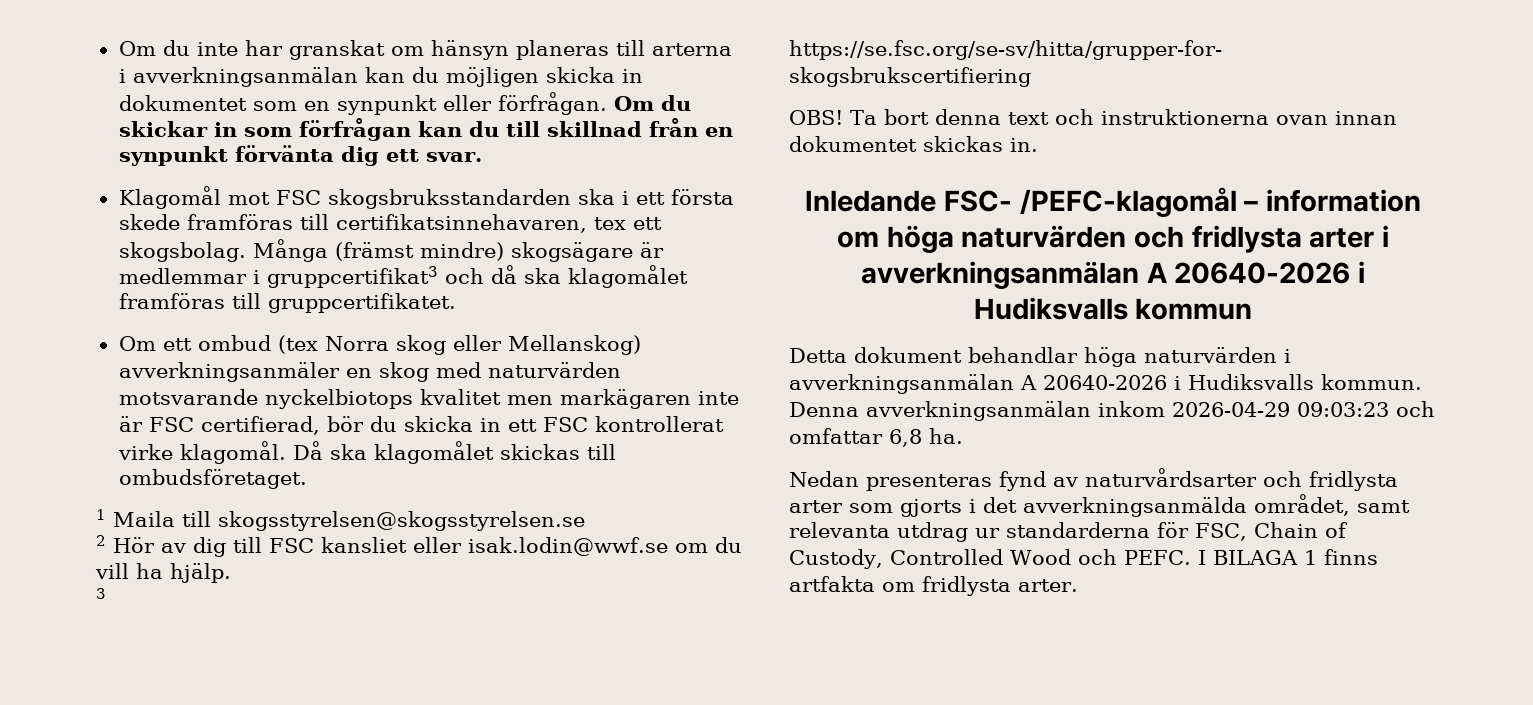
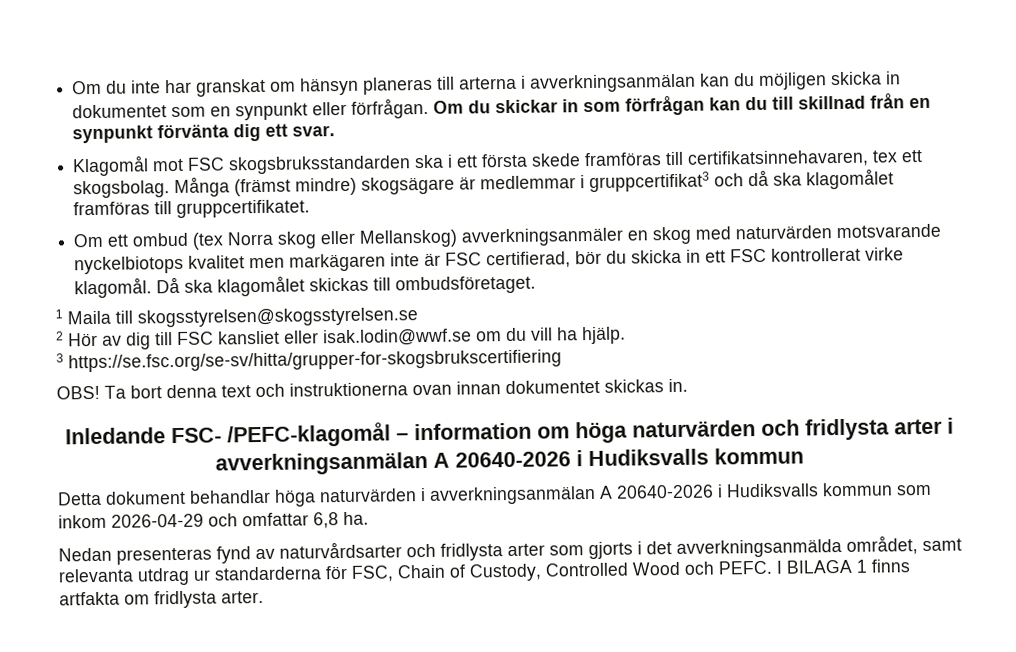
- Detta dokument behandlar höga naturvärden i avverkningsanmälan A 20640-2026 i Hudiksvalls kommun. Denna avverkningsanmälan inkom 2026-04-29 09:03:23 och omfattar 6,8 ha.
+ Detta dokument behandlar höga naturvärden i avverkningsanmälan A 20640-2026 i Hudiksvalls kommun som inkom 2026-04-29 och omfattar 6,8 ha.

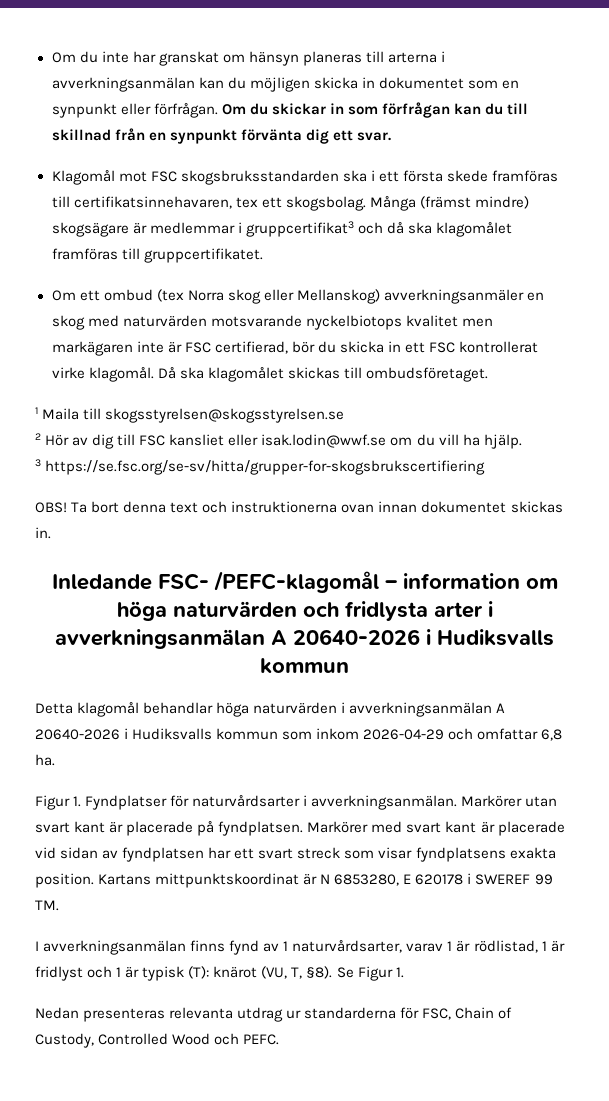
- Detta dokument behandlar höga naturvärden i avverkningsanmälan A 20640-2026 i Hudiksvalls kommun som inkom 2026-04-29 och omfattar 6,8 ha.
+ Detta klagomål behandlar höga naturvärden i avverkningsanmälan A 20640-2026 i Hudiksvalls kommun som inkom 2026-04-29 och omfattar 6,8 ha.
- Nedan presenteras fynd av naturvårdsarter och fridlysta arter som gjorts i det avverkningsanmälda området, samt relevanta utdrag ur standarderna för FSC, Chain of Custody, Controlled Wood och PEFC. I BILAGA 1 finns artfakta om fridlysta arter.
+ Figur 1. Fyndplatser för naturvårdsarter i avverkningsanmälan. Markörer utan svart kant är placerade på fyndplatsen. Markörer med svart kant är placerade vid sidan av fyndplatsen har ett svart streck som visar fyndplatsens exakta position. Kartans mittpunktskoordinat är N 6853280, E 620178 i SWEREF 99 TM.
+ I avverkningsanmälan finns fynd av 1 naturvårdsarter, varav 1 är rödlistad, 1 är fridlyst och 1 är typisk (T): knärot (VU, T, §8). Se Figur 1.
+ Nedan presenteras relevanta utdrag ur standarderna för FSC, Chain of Custody, Controlled Wood och PEFC.

